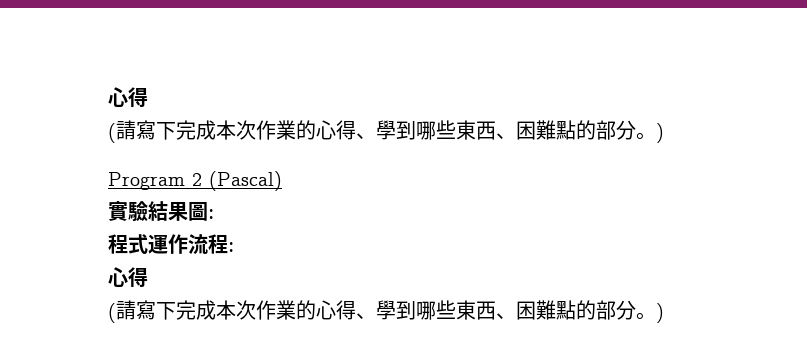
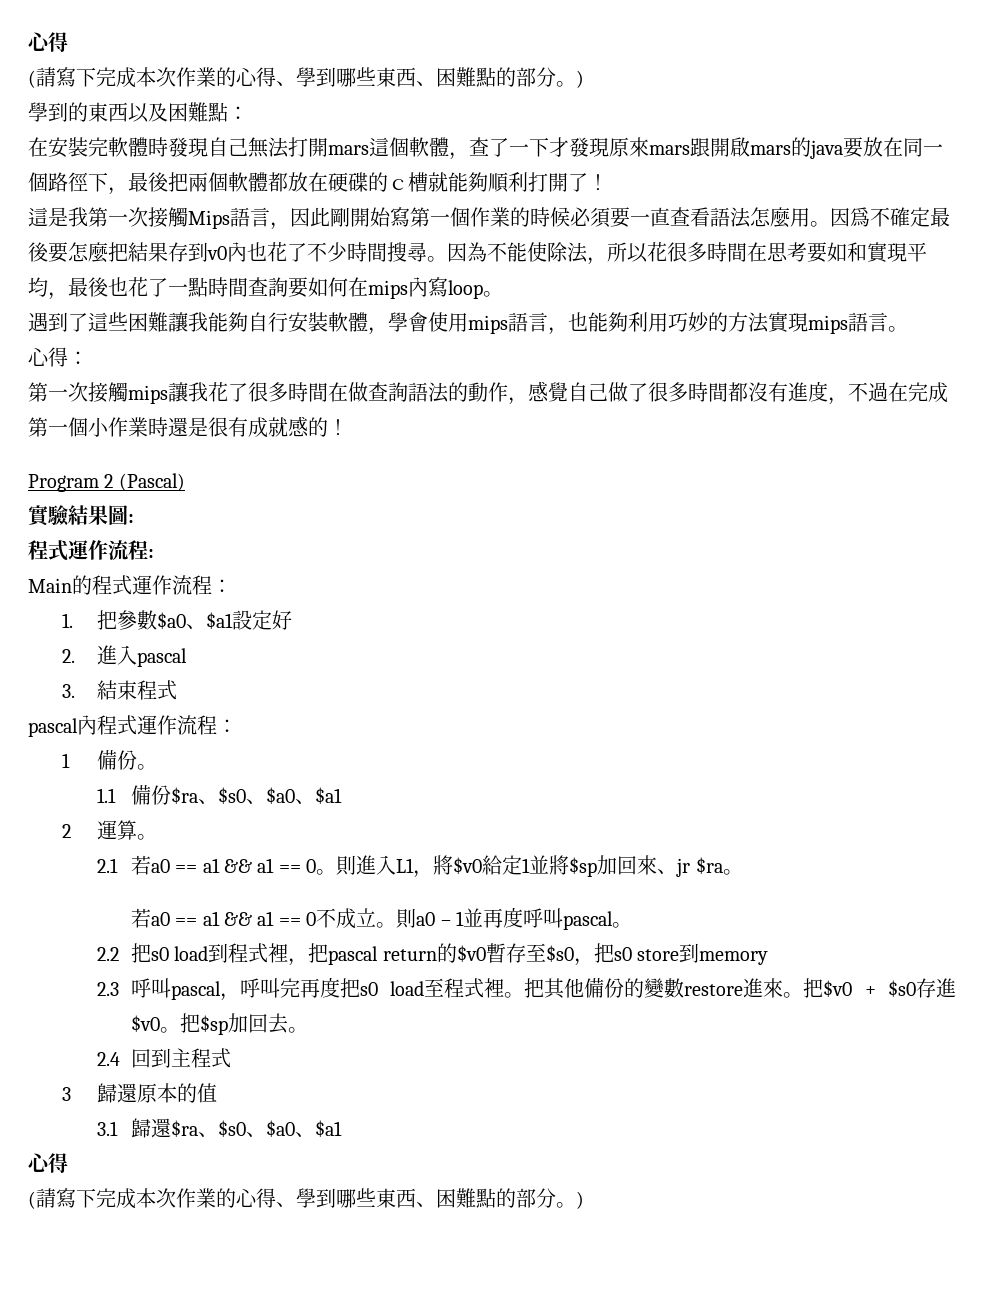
+ 學到的東西以及困難點：
+ 在安裝完軟體時發現自己無法打開mars這個軟體，查了一下才發現原來mars跟開啟mars的java要放在同一個路徑下，最後把兩個軟體都放在硬碟的ｃ槽就能夠順利打開了！
+ 這是我第一次接觸Mips語言，因此剛開始寫第一個作業的時候必須要一直查看語法怎麼用。因爲不確定最後要怎麼把結果存到v0內也花了不少時間搜尋。因為不能使除法，所以花很多時間在思考要如和實現平均，最後也花了一點時間查詢要如何在mips內寫loop。
+ 遇到了這些困難讓我能夠自行安裝軟體，學會使用mips語言，也能夠利用巧妙的方法實現mips語言。
+ 心得：
+ 第一次接觸mips讓我花了很多時間在做查詢語法的動作，感覺自己做了很多時間都沒有進度，不過在完成第一個小作業時還是很有成就感的！
+ Main的程式運作流程：
+ 1.把參數$a0、$a1設定好
+ 2.進入pascal
+ 3.結束程式
+ pascal內程式運作流程：
+ 1備份。
+ 1.1備份$ra、$s0、$a0、$a1
+ 2運算。
+ 2.1若a0 == a1 && a1 == 0。則進入L1，將$v0給定1並將$sp加回來、jr $ra。
+ 若a0 == a1 && a1 == 0不成立。則a0 – 1並再度呼叫pascal。
+ 2.2把s0 load到程式裡，把pascal return的$v0暫存至$s0，把s0 store到memory
+ 2.3呼叫pascal，呼叫完再度把s0 load至程式裡。把其他備份的變數restore進來。把$v0 + $s0存進$v0。把$sp加回去。
+ 2.4回到主程式
+ 3歸還原本的值
+ 3.1歸還$ra、$s0、$a0、$a1

